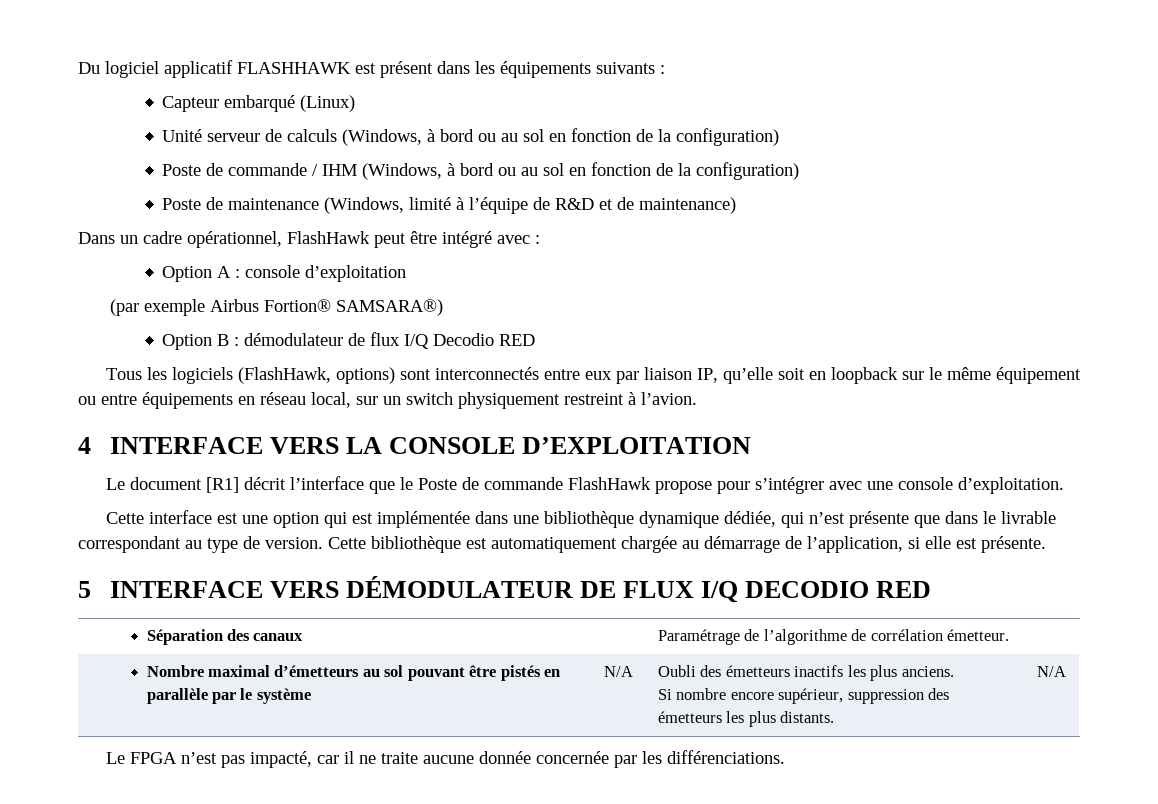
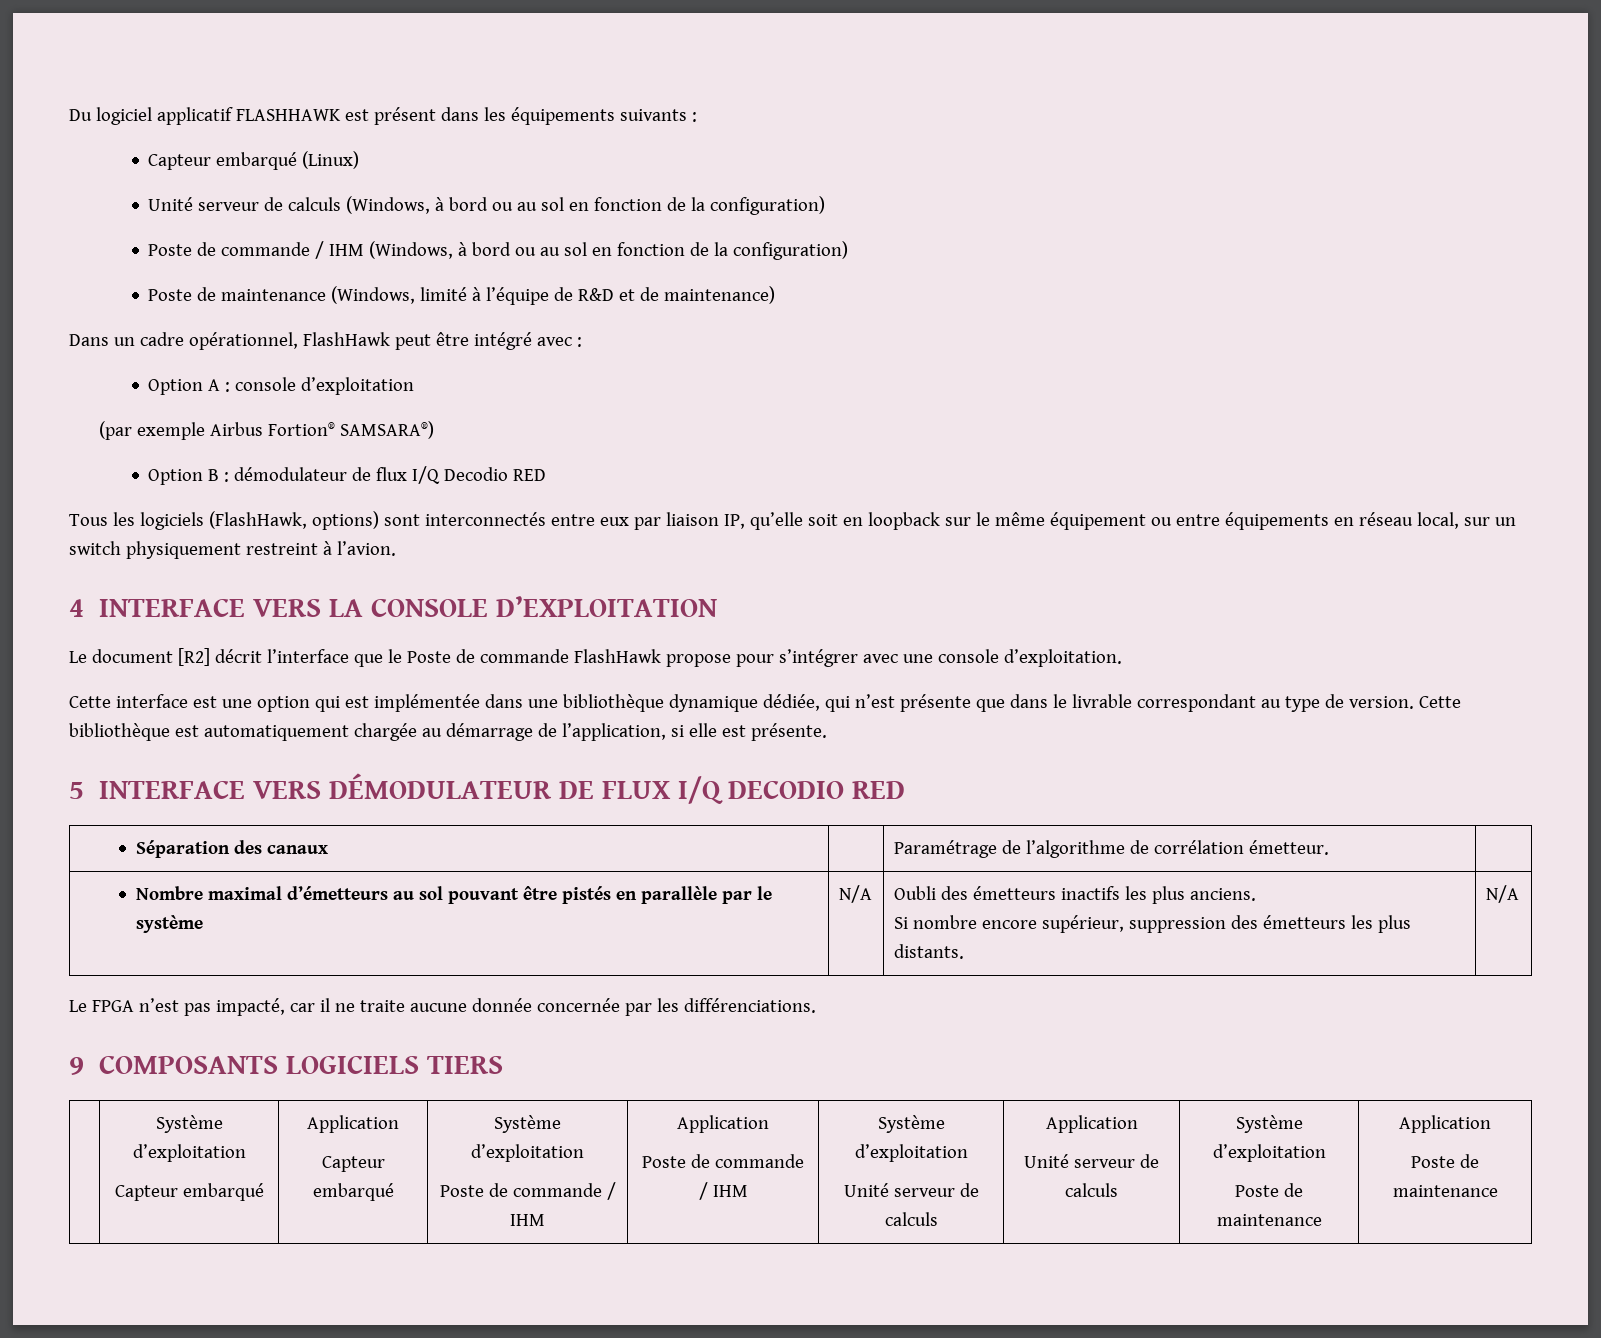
- Le document [R1] décrit l’interface que le Poste de commande FlashHawk propose pour s’intégrer avec une console d’exploitation.
+ Le document [R2] décrit l’interface que le Poste de commande FlashHawk propose pour s’intégrer avec une console d’exploitation.
+ 9 COMPOSANTS LOGICIELS TIERS
+ | Système d’exploitation
+ Capteur embarqué | Application
+ Capteur embarqué | Système d’exploitation
+ Poste de commande / IHM | Application
+ Poste de commande / IHM | Système d’exploitation
+ Unité serveur de calculs | Application
+ Unité serveur de calculs | Système d’exploitation
+ Poste de maintenance | Application
+ Poste de maintenance

